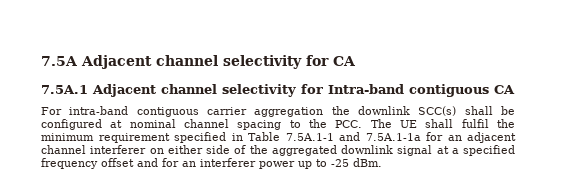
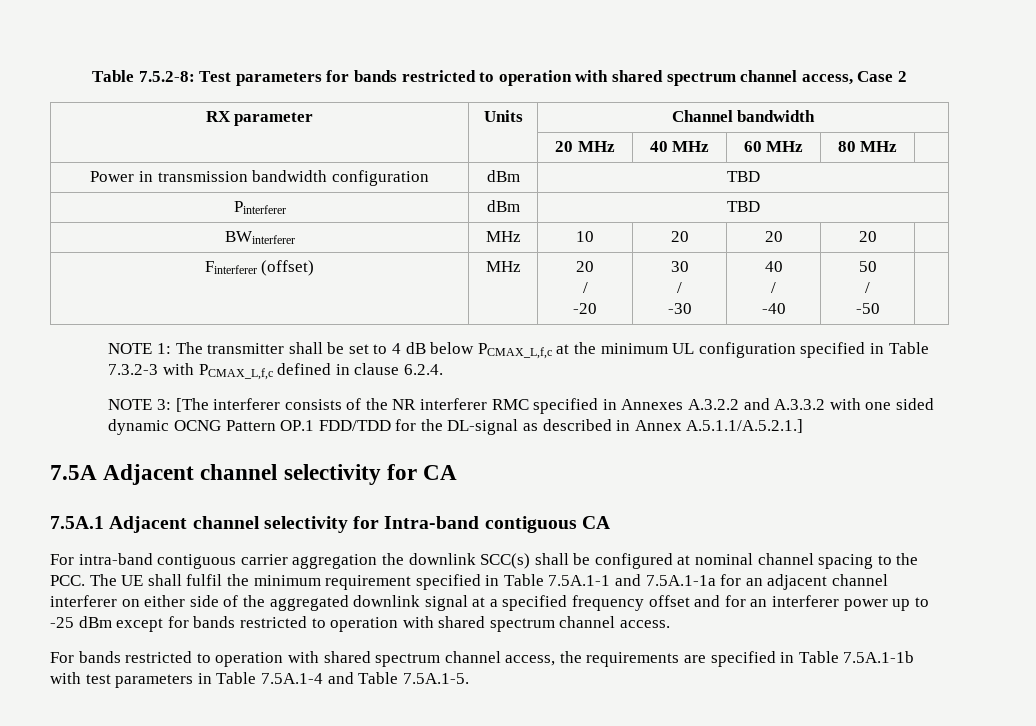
+ Table 7.5.2-8: Test parameters for bands restricted to operation with shared spectrum channel access, Case 2
+ RX parameter | Units | Channel bandwidth
+ | | 20 MHz | 40 MHz | 60 MHz | 80 MHz |
+ Power in transmission bandwidth configuration | dBm | TBD
+ Pinterferer | dBm | TBD
+ BWinterferer | MHz | 10 | 20 | 20 | 20 |
+ Finterferer (offset) | MHz | 20
+ /
+ -20 | 30
+ /
+ -30 | 40
+ /
+ -40 | 50
+ /
+ -50 |
+ NOTE 1: The transmitter shall be set to 4 dB below PCMAX_L,f,c at the minimum UL configuration specified in Table 7.3.2-3 with PCMAX_L,f,c defined in clause 6.2.4.
+ NOTE 3: [The interferer consists of the NR interferer RMC specified in Annexes A.3.2.2 and A.3.3.2 with one sided dynamic OCNG Pattern OP.1 FDD/TDD for the DL-signal as described in Annex A.5.1.1/A.5.2.1.]
- For intra-band contiguous carrier aggregation the downlink SCC(s) shall be configured at nominal channel spacing to the PCC. The UE shall fulfil the minimum requirement specified in Table 7.5A.1-1 and 7.5A.1-1a for an adjacent channel interferer on either side of the aggregated downlink signal at a specified frequency offset and for an interferer power up to -25 dBm.
+ For intra-band contiguous carrier aggregation the downlink SCC(s) shall be configured at nominal channel spacing to the PCC. The UE shall fulfil the minimum requirement specified in Table 7.5A.1-1 and 7.5A.1-1a for an adjacent channel interferer on either side of the aggregated downlink signal at a specified frequency offset and for an interferer power up to -25 dBm except for bands restricted to operation with shared spectrum channel access.
+ For bands restricted to operation with shared spectrum channel access, the requirements are specified in Table 7.5A.1-1b with test parameters in Table 7.5A.1-4 and Table 7.5A.1-5.

